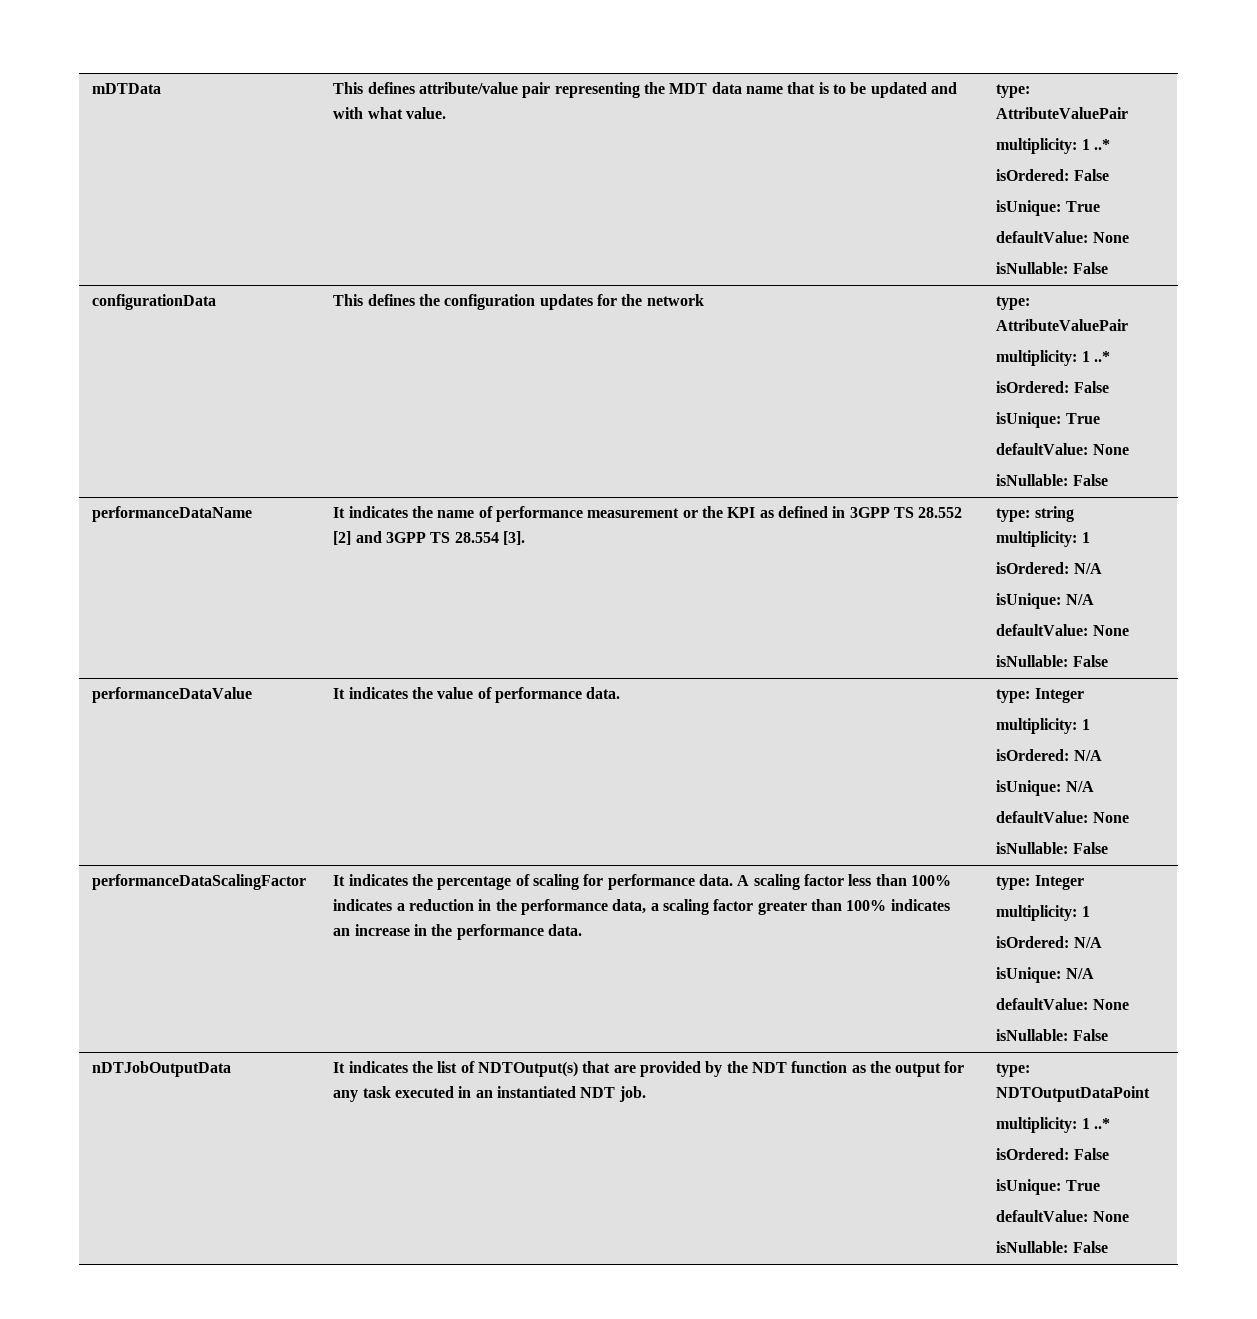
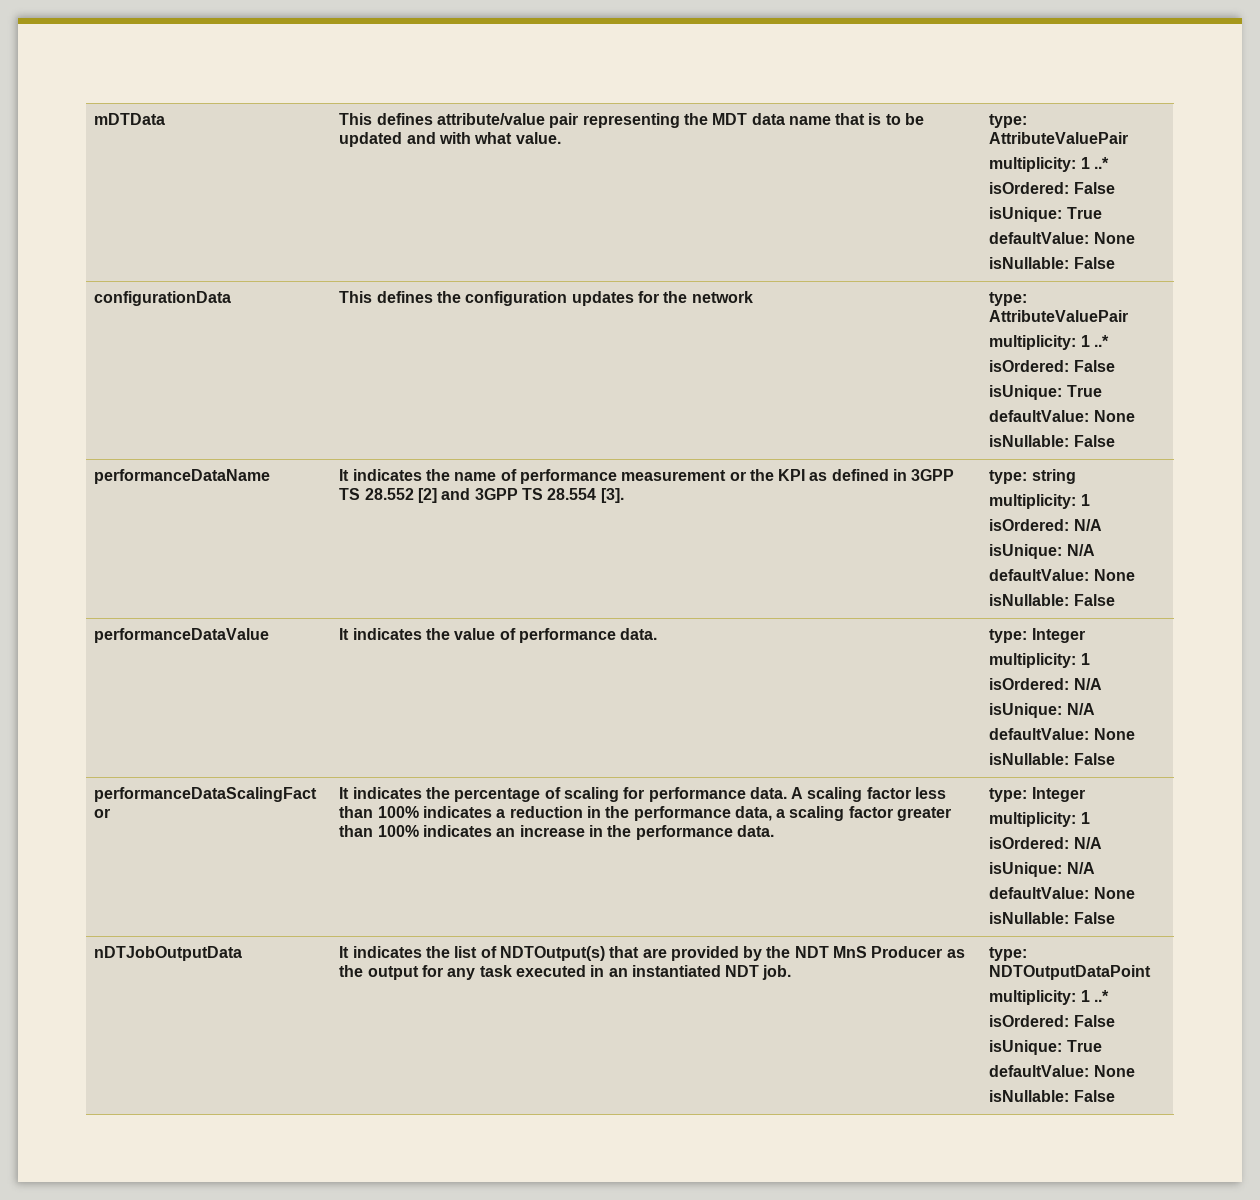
- nDTJobOutputData | It indicates the list of NDTOutput(s) that are provided by the NDT function as the output for any task executed in an instantiated NDT job. | type: NDTOutputDataPoint
+ nDTJobOutputData | It indicates the list of NDTOutput(s) that are provided by the NDT MnS Producer as the output for any task executed in an instantiated NDT job. | type: NDTOutputDataPoint

